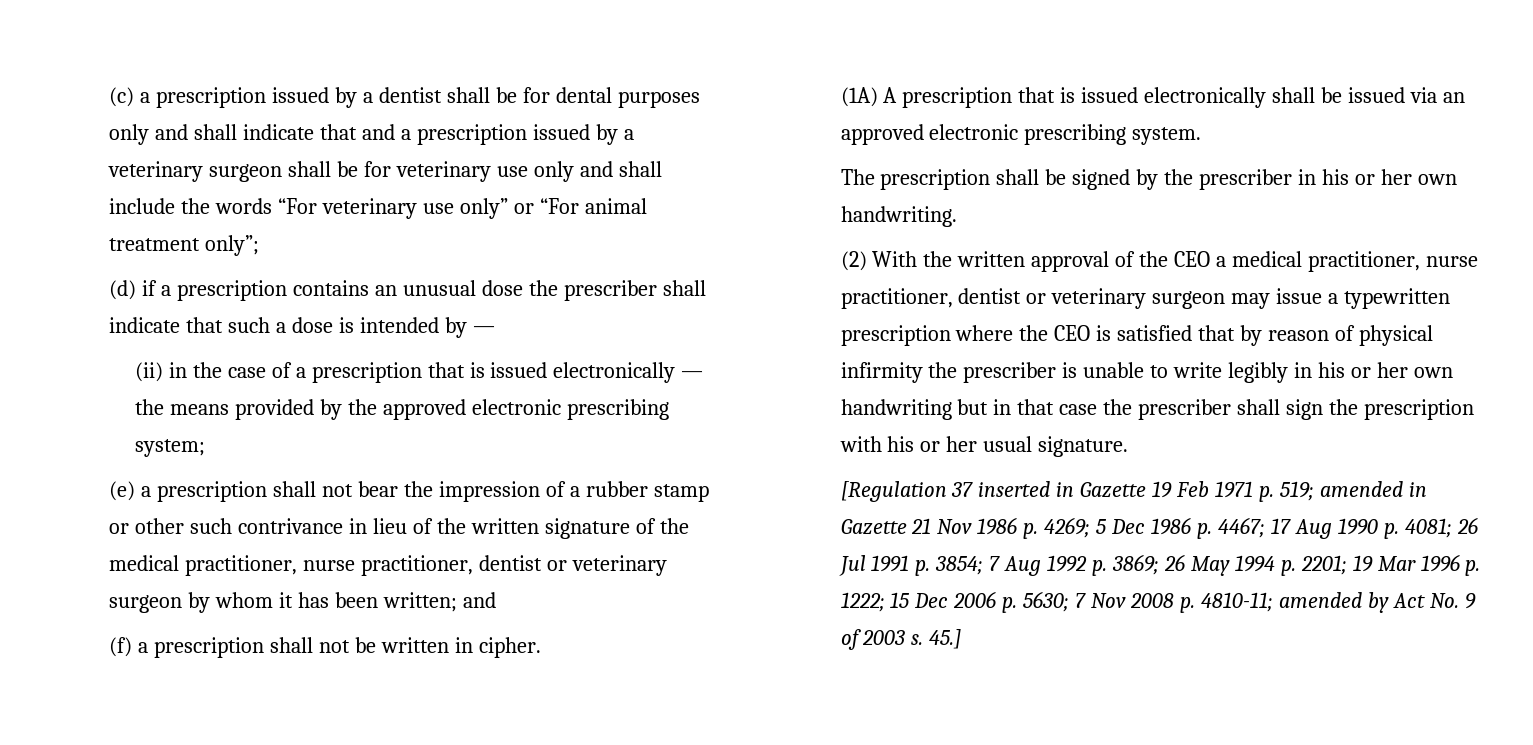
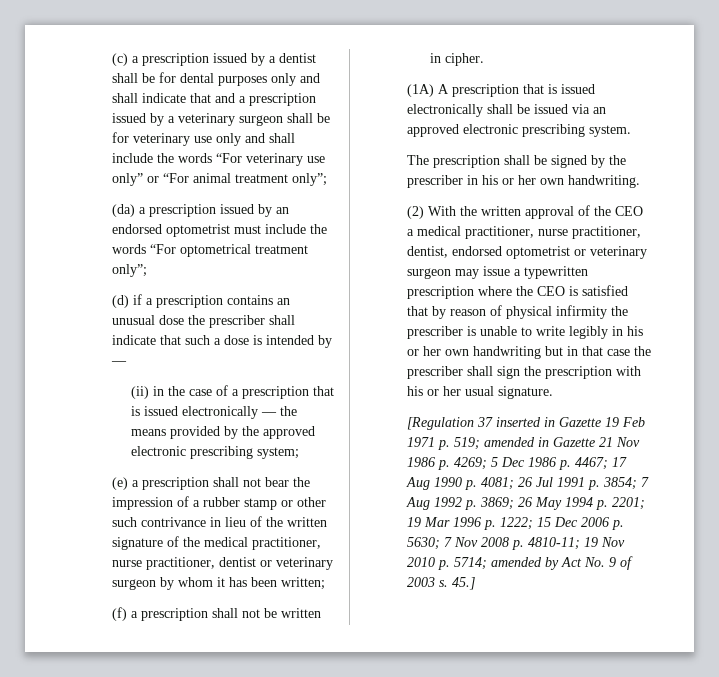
+ (da) a prescription issued by an endorsed optometrist must include the words “For optometrical treatment only”;
- (e) a prescription shall not bear the impression of a rubber stamp or other such contrivance in lieu of the written signature of the medical practitioner, nurse practitioner, dentist or veterinary surgeon by whom it has been written; and
+ (e) a prescription shall not bear the impression of a rubber stamp or other such contrivance in lieu of the written signature of the medical practitioner, nurse practitioner, dentist or veterinary surgeon by whom it has been written;
- (2) With the written approval of the CEO a medical practitioner, nurse practitioner, dentist or veterinary surgeon may issue a typewritten prescription where the CEO is satisfied that by reason of physical infirmity the prescriber is unable to write legibly in his or her own handwriting but in that case the prescriber shall sign the prescription with his or her usual signature.
+ (2) With the written approval of the CEO a medical practitioner, nurse practitioner, dentist, endorsed optometrist or veterinary surgeon may issue a typewritten prescription where the CEO is satisfied that by reason of physical infirmity the prescriber is unable to write legibly in his or her own handwriting but in that case the prescriber shall sign the prescription with his or her usual signature.
+ 19 Nov 2010 p. 5714;

